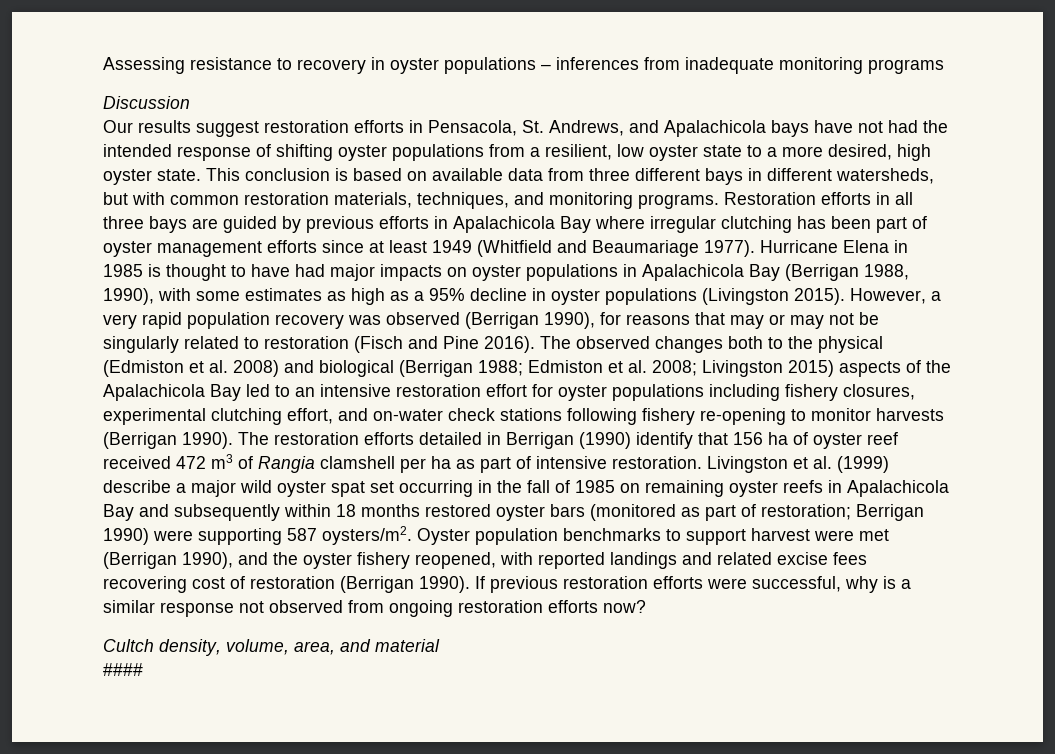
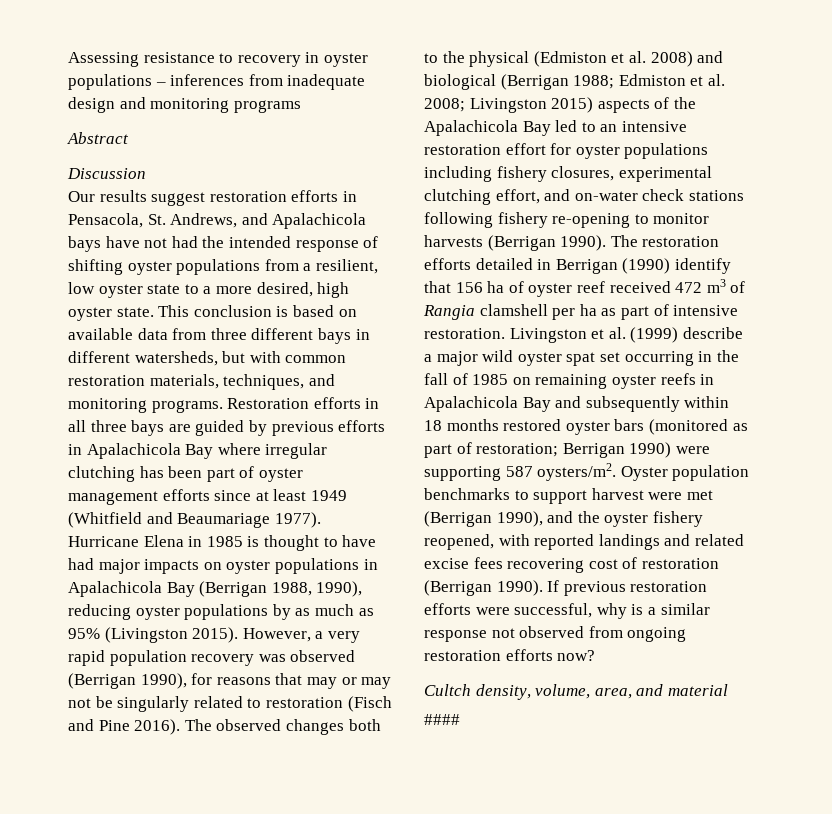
- Assessing resistance to recovery in oyster populations – inferences from inadequate monitoring programs
+ Assessing resistance to recovery in oyster populations – inferences from inadequate design and monitoring programs
+ Abstract
- Hurricane Elena in 1985 is thought to have had major impacts on oyster populations in Apalachicola Bay (Berrigan 1988, 1990), with some estimates as high as a 95% decline in oyster populations (Livingston 2015).
+ Hurricane Elena in 1985 is thought to have had major impacts on oyster populations in Apalachicola Bay (Berrigan 1988, 1990), reducing oyster populations by as much as 95% (Livingston 2015).

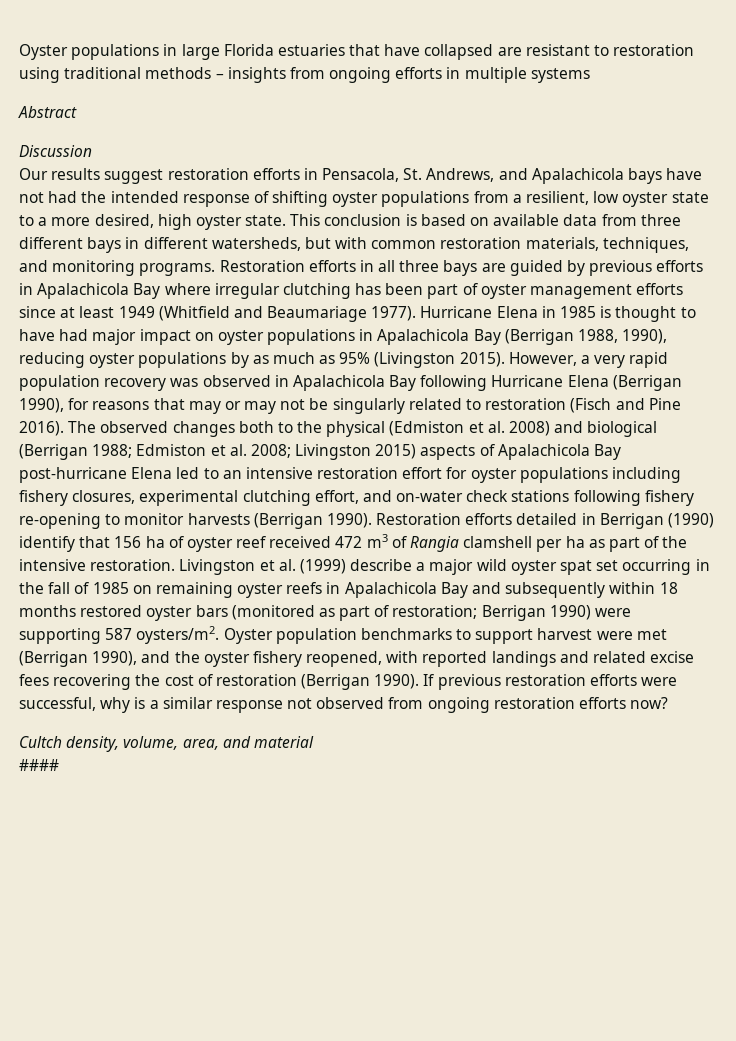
- Assessing resistance to recovery in oyster populations – inferences from inadequate design and monitoring programs
+ Oyster populations in large Florida estuaries that have collapsed are resistant to restoration using traditional methods – insights from ongoing efforts in multiple systems
- Hurricane Elena in 1985 is thought to have had major impacts on oyster populations in Apalachicola Bay (Berrigan 1988, 1990), reducing oyster populations by as much as 95% (Livingston 2015).
+ Hurricane Elena in 1985 is thought to have had major impact on oyster populations in Apalachicola Bay (Berrigan 1988, 1990), reducing oyster populations by as much as 95% (Livingston 2015).
- However, a very rapid population recovery was observed (Berrigan 1990), for reasons that may or may not be singularly related to restoration (Fisch and Pine 2016).
+ However, a very rapid population recovery was observed in Apalachicola Bay following Hurricane Elena (Berrigan 1990), for reasons that may or may not be singularly related to restoration (Fisch and Pine 2016).
- The observed changes both to the physical (Edmiston et al. 2008) and biological (Berrigan 1988; Edmiston et al. 2008; Livingston 2015) aspects of the Apalachicola Bay led to an intensive restoration effort for oyster populations including fishery closures, experimental clutching effort, and on-water check stations following fishery re-opening to monitor harvests (Berrigan 1990).
+ The observed changes both to the physical (Edmiston et al. 2008) and biological (Berrigan 1988; Edmiston et al. 2008; Livingston 2015) aspects of Apalachicola Bay post-hurricane Elena led to an intensive restoration effort for oyster populations including fishery closures, experimental clutching effort, and on-water check stations following fishery re-opening to monitor harvests (Berrigan 1990).
- The restoration efforts detailed in Berrigan (1990) identify that 156 ha of oyster reef received 472 m3 of Rangia clamshell per ha as part of intensive restoration.
+ Restoration efforts detailed in Berrigan (1990) identify that 156 ha of oyster reef received 472 m3 of Rangia clamshell per ha as part of the intensive restoration.
- Oyster population benchmarks to support harvest were met (Berrigan 1990), and the oyster fishery reopened, with reported landings and related excise fees recovering cost of restoration (Berrigan 1990).
+ Oyster population benchmarks to support harvest were met (Berrigan 1990), and the oyster fishery reopened, with reported landings and related excise fees recovering the cost of restoration (Berrigan 1990).

